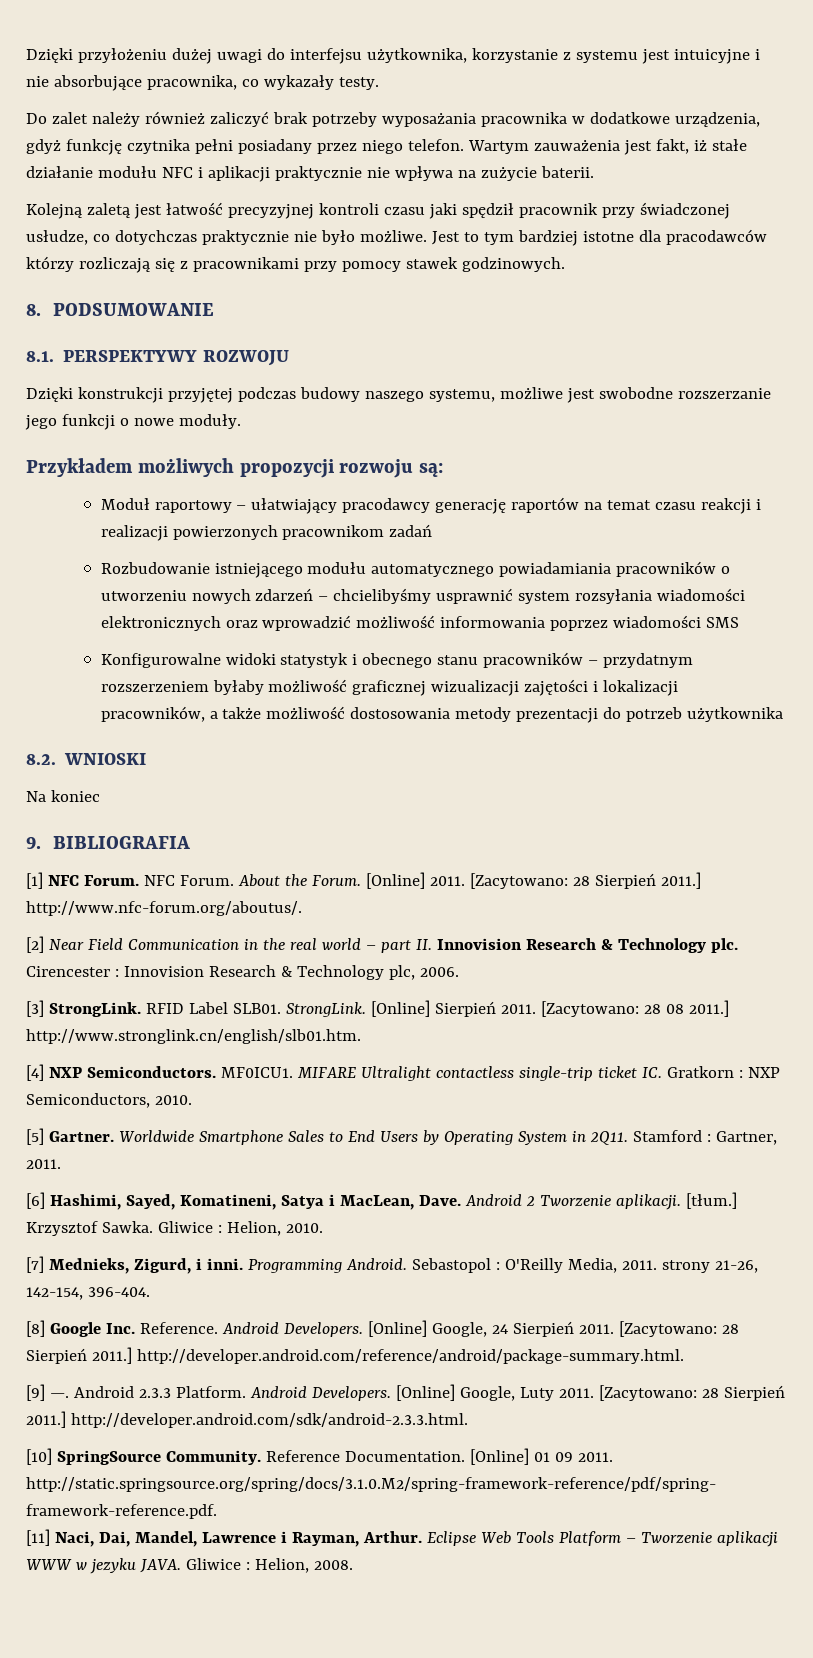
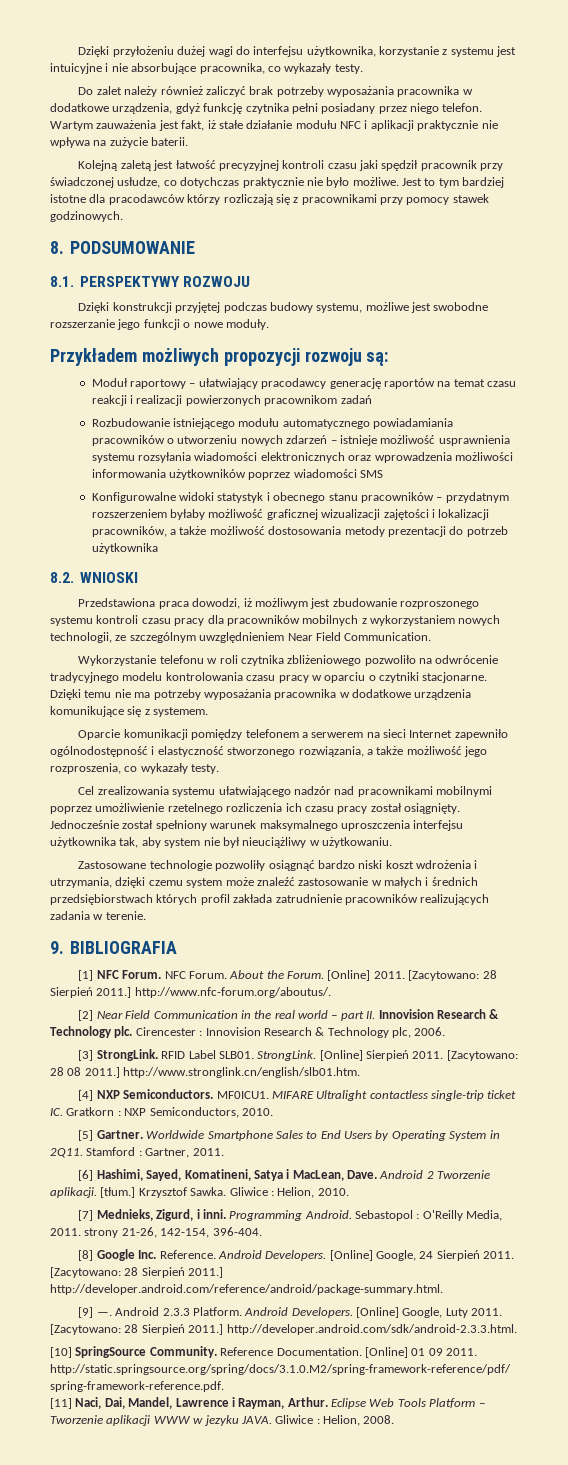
- Dzięki przyłożeniu dużej uwagi do interfejsu użytkownika, korzystanie z systemu jest intuicyjne i nie absorbujące pracownika, co wykazały testy.
+ Dzięki przyłożeniu dużej wagi do interfejsu użytkownika, korzystanie z systemu jest intuicyjne i nie absorbujące pracownika, co wykazały testy.
- Dzięki konstrukcji przyjętej podczas budowy naszego systemu, możliwe jest swobodne rozszerzanie jego funkcji o nowe moduły.
+ Dzięki konstrukcji przyjętej podczas budowy systemu, możliwe jest swobodne rozszerzanie jego funkcji o nowe moduły.
- Rozbudowanie istniejącego modułu automatycznego powiadamiania pracowników o utworzeniu nowych zdarzeń – chcielibyśmy usprawnić system rozsyłania wiadomości elektronicznych oraz wprowadzić możliwość informowania poprzez wiadomości SMS
+ Rozbudowanie istniejącego modułu automatycznego powiadamiania pracowników o utworzeniu nowych zdarzeń – istnieje możliwość usprawnienia systemu rozsyłania wiadomości elektronicznych oraz wprowadzenia możliwości informowania użytkowników poprzez wiadomości SMS
- Na koniec
+ Przedstawiona praca dowodzi, iż możliwym jest zbudowanie rozproszonego systemu kontroli czasu pracy dla pracowników mobilnych z wykorzystaniem nowych technologii, ze szczególnym uwzględnieniem Near Field Communication.
+ Wykorzystanie telefonu w roli czytnika zbliżeniowego pozwoliło na odwrócenie tradycyjnego modelu kontrolowania czasu pracy w oparciu o czytniki stacjonarne. Dzięki temu nie ma potrzeby wyposażania pracownika w dodatkowe urządzenia komunikujące się z systemem.
+ Oparcie komunikacji pomiędzy telefonem a serwerem na sieci Internet zapewniło ogólnodostępność i elastyczność stworzonego rozwiązania, a także możliwość jego rozproszenia, co wykazały testy.
+ Cel zrealizowania systemu ułatwiającego nadzór nad pracownikami mobilnymi poprzez umożliwienie rzetelnego rozliczenia ich czasu pracy został osiągnięty. Jednocześnie został spełniony warunek maksymalnego uproszczenia interfejsu użytkownika tak, aby system nie był nieuciążliwy w użytkowaniu.
+ Zastosowane technologie pozwoliły osiągnąć bardzo niski koszt wdrożenia i utrzymania, dzięki czemu system może znaleźć zastosowanie w małych i średnich przedsiębiorstwach których profil zakłada zatrudnienie pracowników realizujących zadania w terenie.

